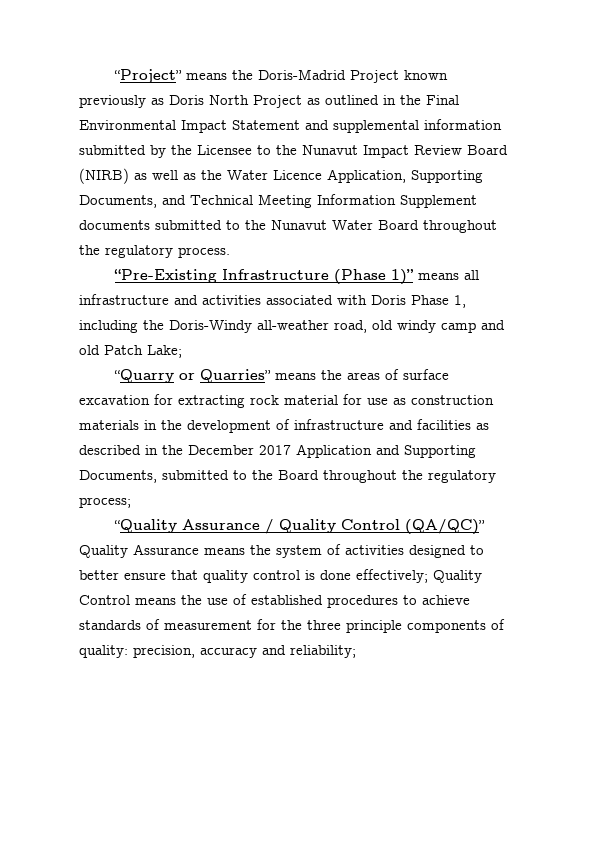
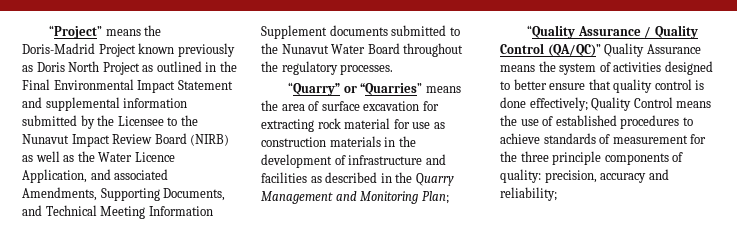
- “Project” means the Doris-Madrid Project known previously as Doris North Project as outlined in the Final Environmental Impact Statement and supplemental information submitted by the Licensee to the Nunavut Impact Review Board (NIRB) as well as the Water Licence Application, Supporting Documents, and Technical Meeting Information Supplement documents submitted to the Nunavut Water Board throughout the regulatory process.
- “Pre-Existing Infrastructure (Phase 1)” means all infrastructure and activities associated with Doris Phase 1, including the Doris-Windy all-weather road, old windy camp and old Patch Lake;
- “Quarry or Quarries” means the areas of surface excavation for extracting rock material for use as construction materials in the development of infrastructure and facilities as described in the December 2017 Application and Supporting Documents, submitted to the Board throughout the regulatory process;
+ “Project” means the Doris-Madrid Project known previously as Doris North Project as outlined in the Final Environmental Impact Statement and supplemental information submitted by the Licensee to the Nunavut Impact Review Board (NIRB) as well as the Water Licence Application, and associated Amendments, Supporting Documents, and Technical Meeting Information Supplement documents submitted to the Nunavut Water Board throughout the regulatory processes.
+ “Quarry” or “Quarries” means the area of surface excavation for extracting rock material for use as construction materials in the development of infrastructure and facilities as described in the Quarry Management and Monitoring Plan;

